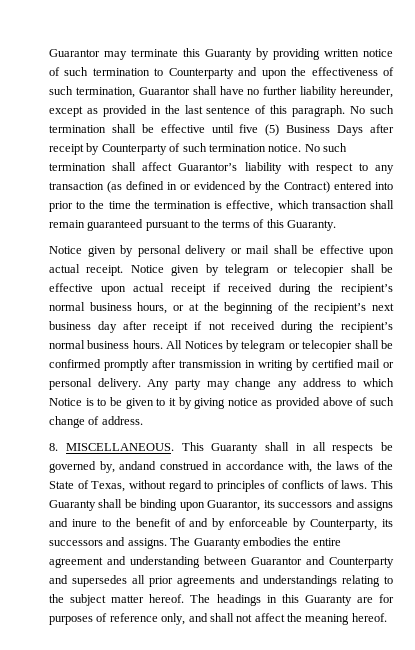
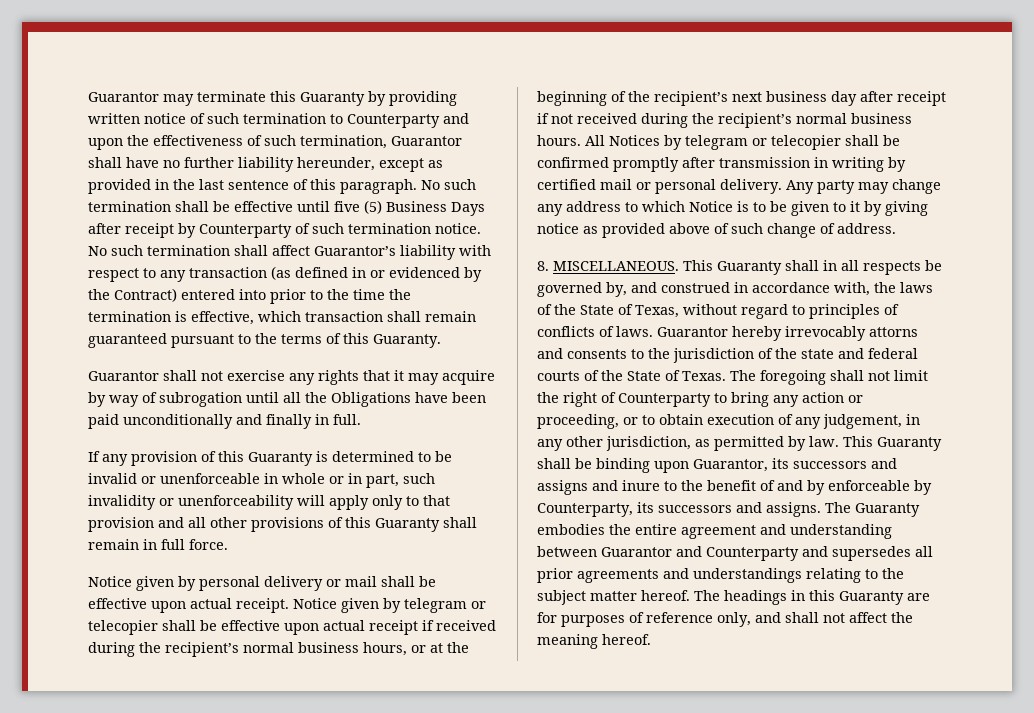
+ Guarantor shall not exercise any rights that it may acquire by way of subrogation until all the Obligations have been paid unconditionally and finally in full.
+ If any provision of this Guaranty is determined to be invalid or unenforceable in whole or in part, such invalidity or unenforceability will apply only to that provision and all other provisions of this Guaranty shall remain in full force.
- This Guaranty shall in all respects be governed by, andand construed in accordance with, the laws of the State of Texas, without regard to principles of conflicts of laws.
+ This Guaranty shall in all respects be governed by, and construed in accordance with, the laws of the State of Texas, without regard to principles of conflicts of laws.
+ Guarantor hereby irrevocably attorns and consents to the jurisdiction of the state and federal courts of the State of Texas. The foregoing shall not limit the right of Counterparty to bring any action or proceeding, or to obtain execution of any judgement, in any other jurisdiction, as permitted by law.

